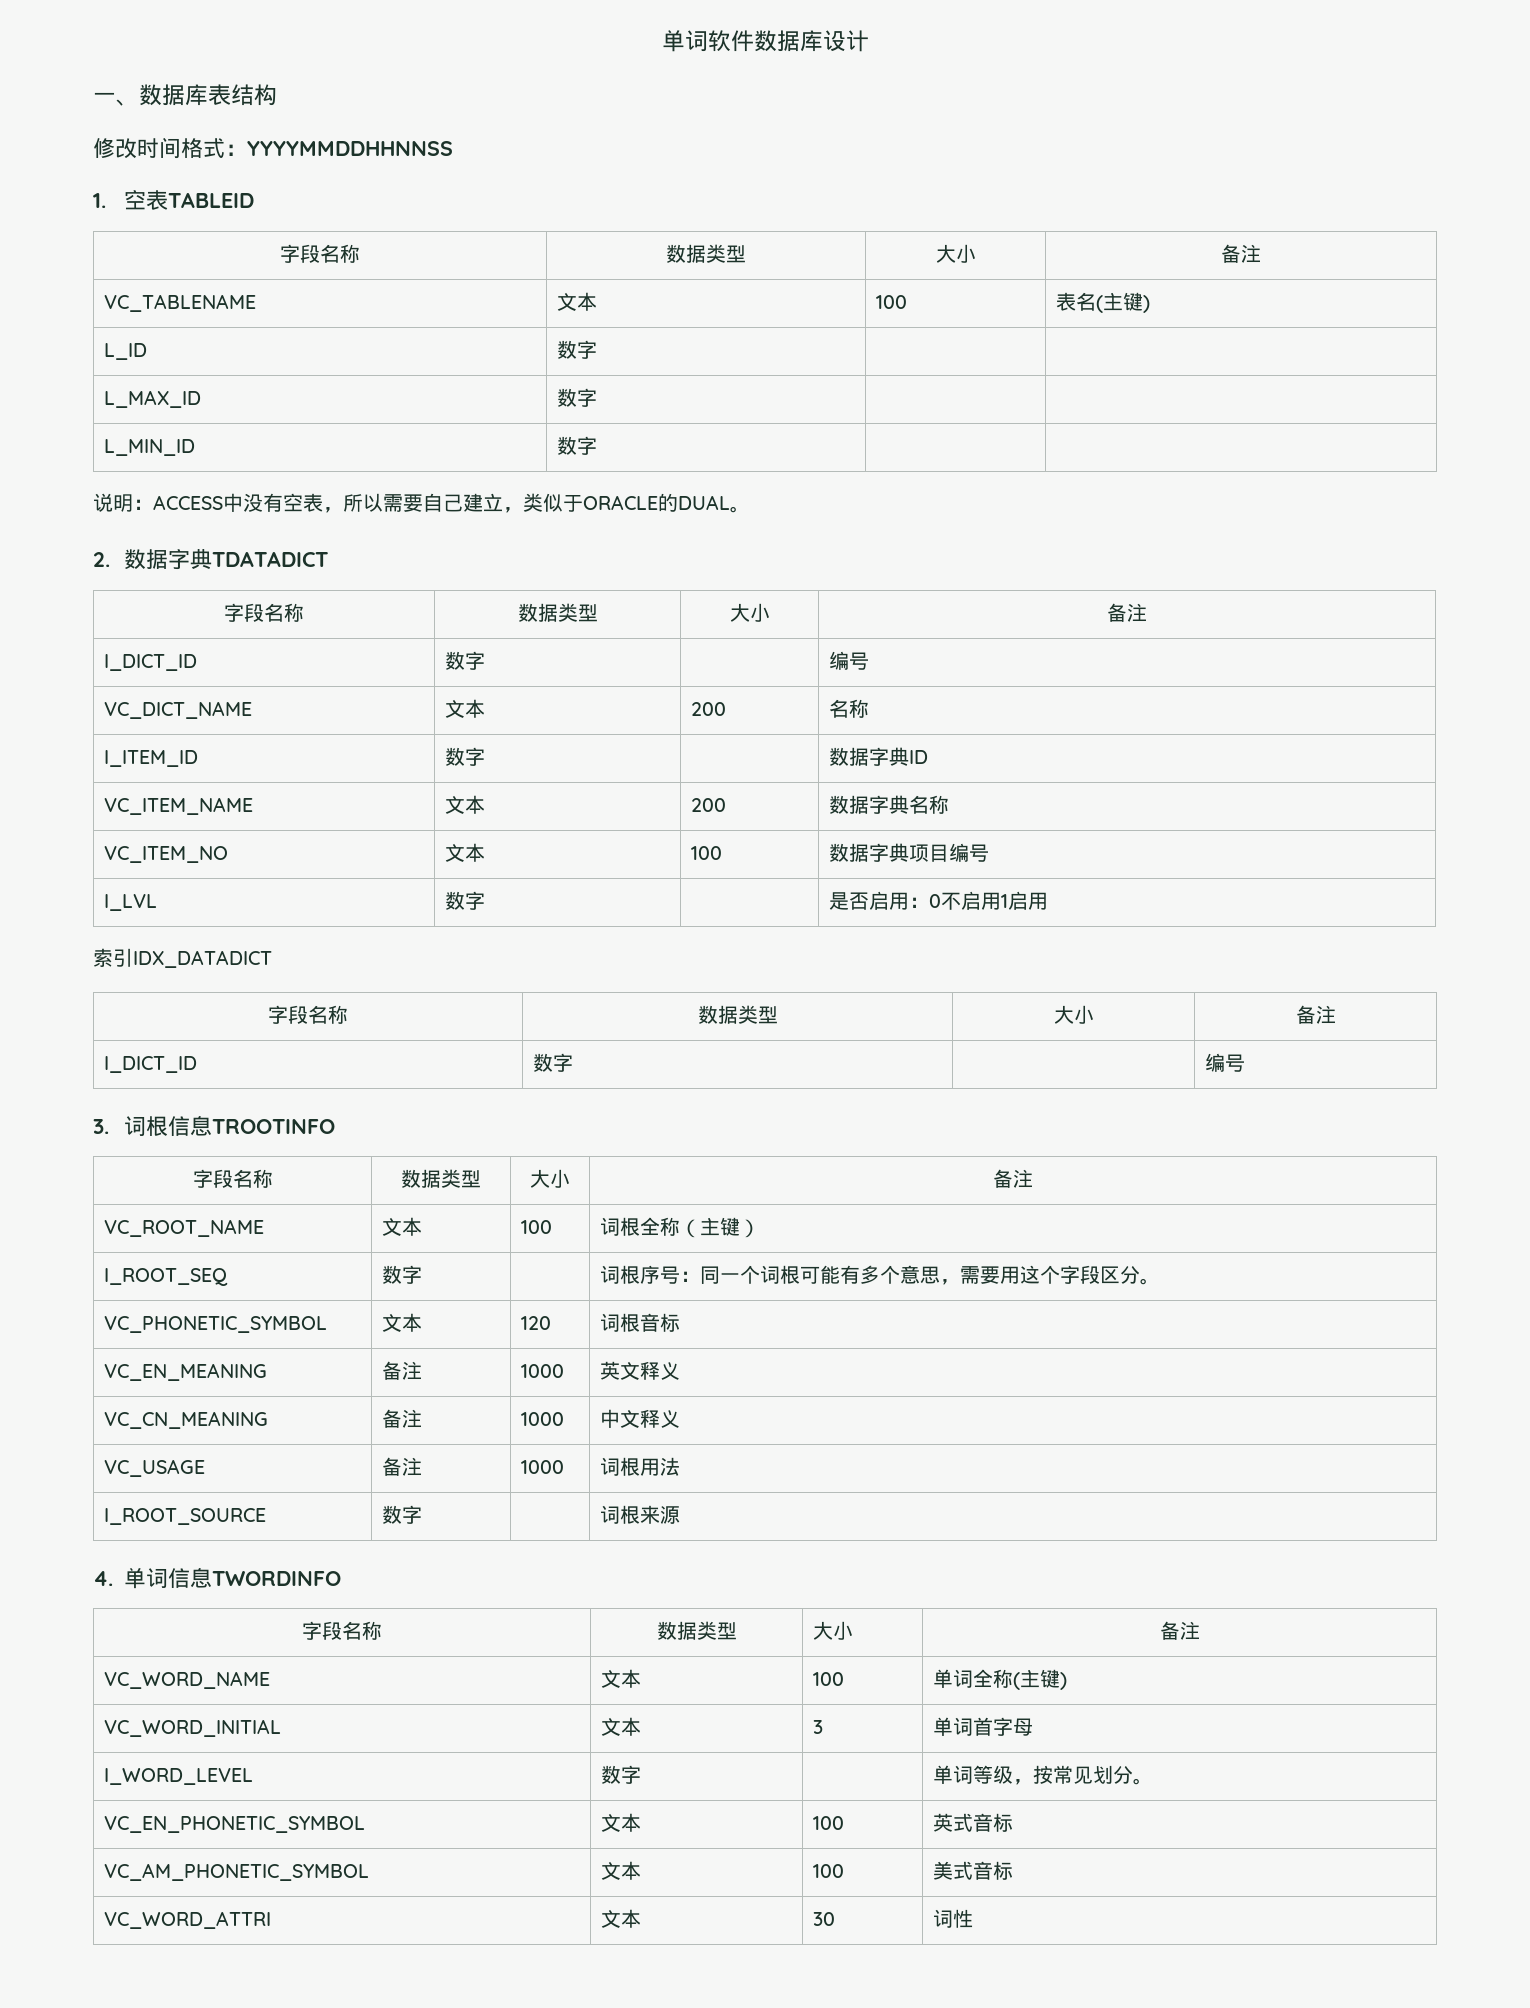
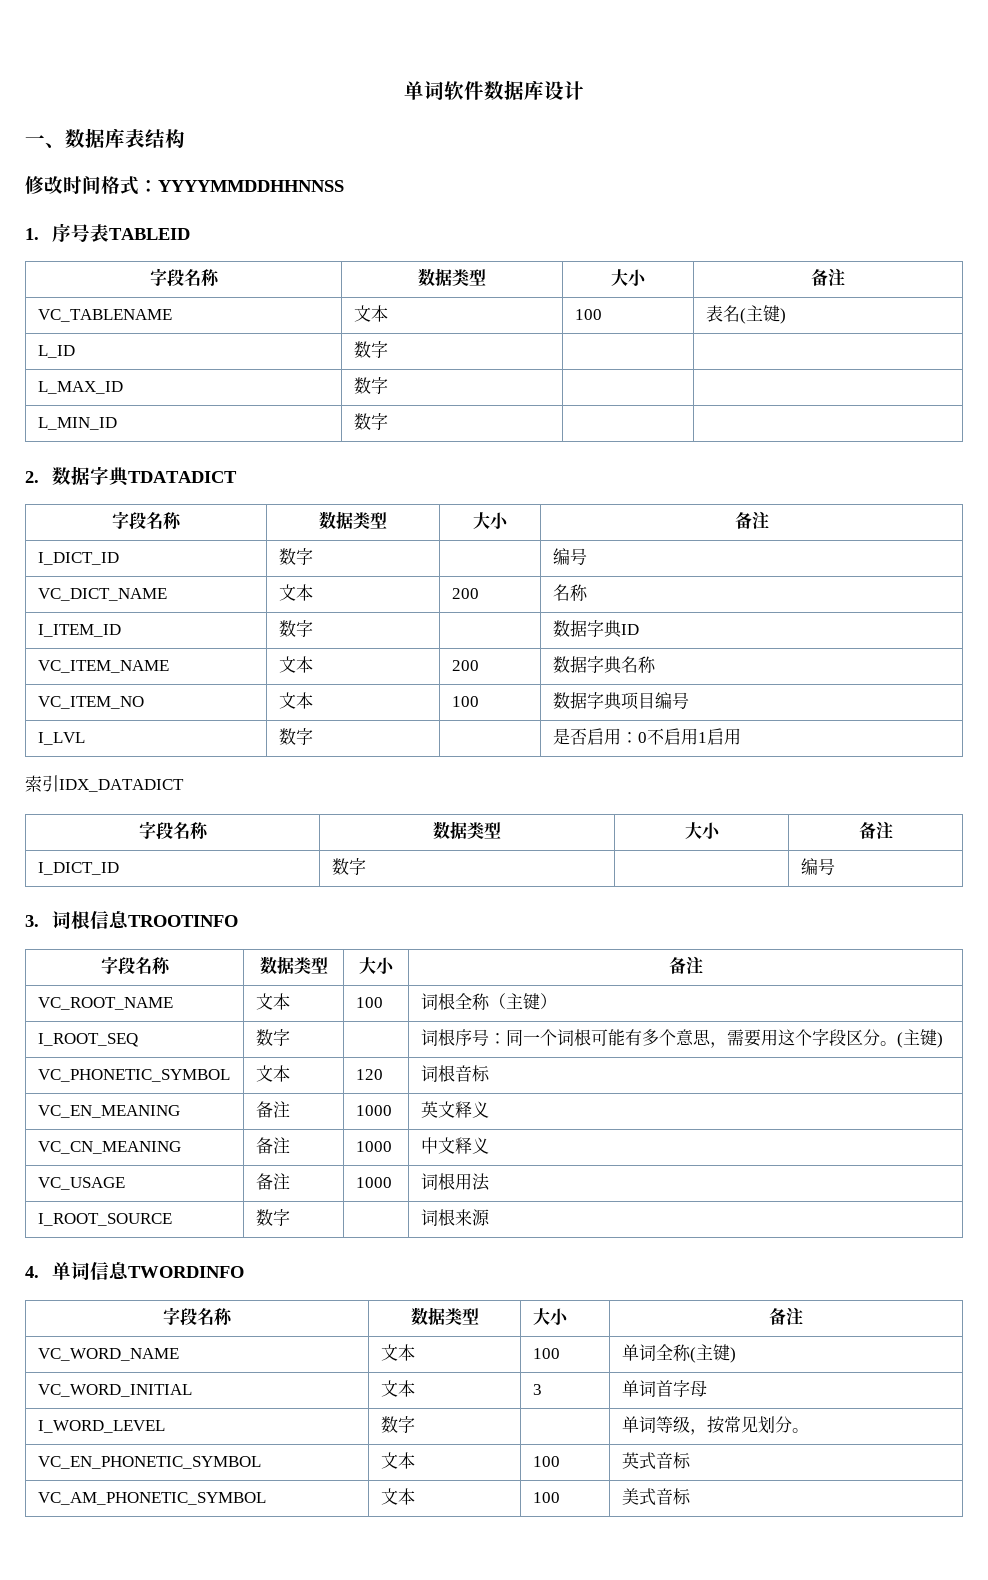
- 1.空表TABLEID
+ 1.序号表TABLEID
- 说明：ACCESS中没有空表，所以需要自己建立，类似于ORACLE的DUAL。
- I_ROOT_SEQ | 数字 | | 词根序号：同一个词根可能有多个意思，需要用这个字段区分。
+ I_ROOT_SEQ | 数字 | | 词根序号：同一个词根可能有多个意思，需要用这个字段区分。(主键)
- VC_WORD_ATTRI | 文本 | 30 | 词性

